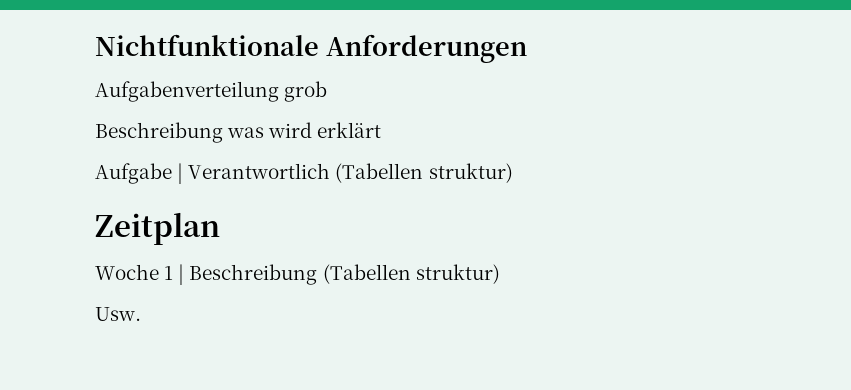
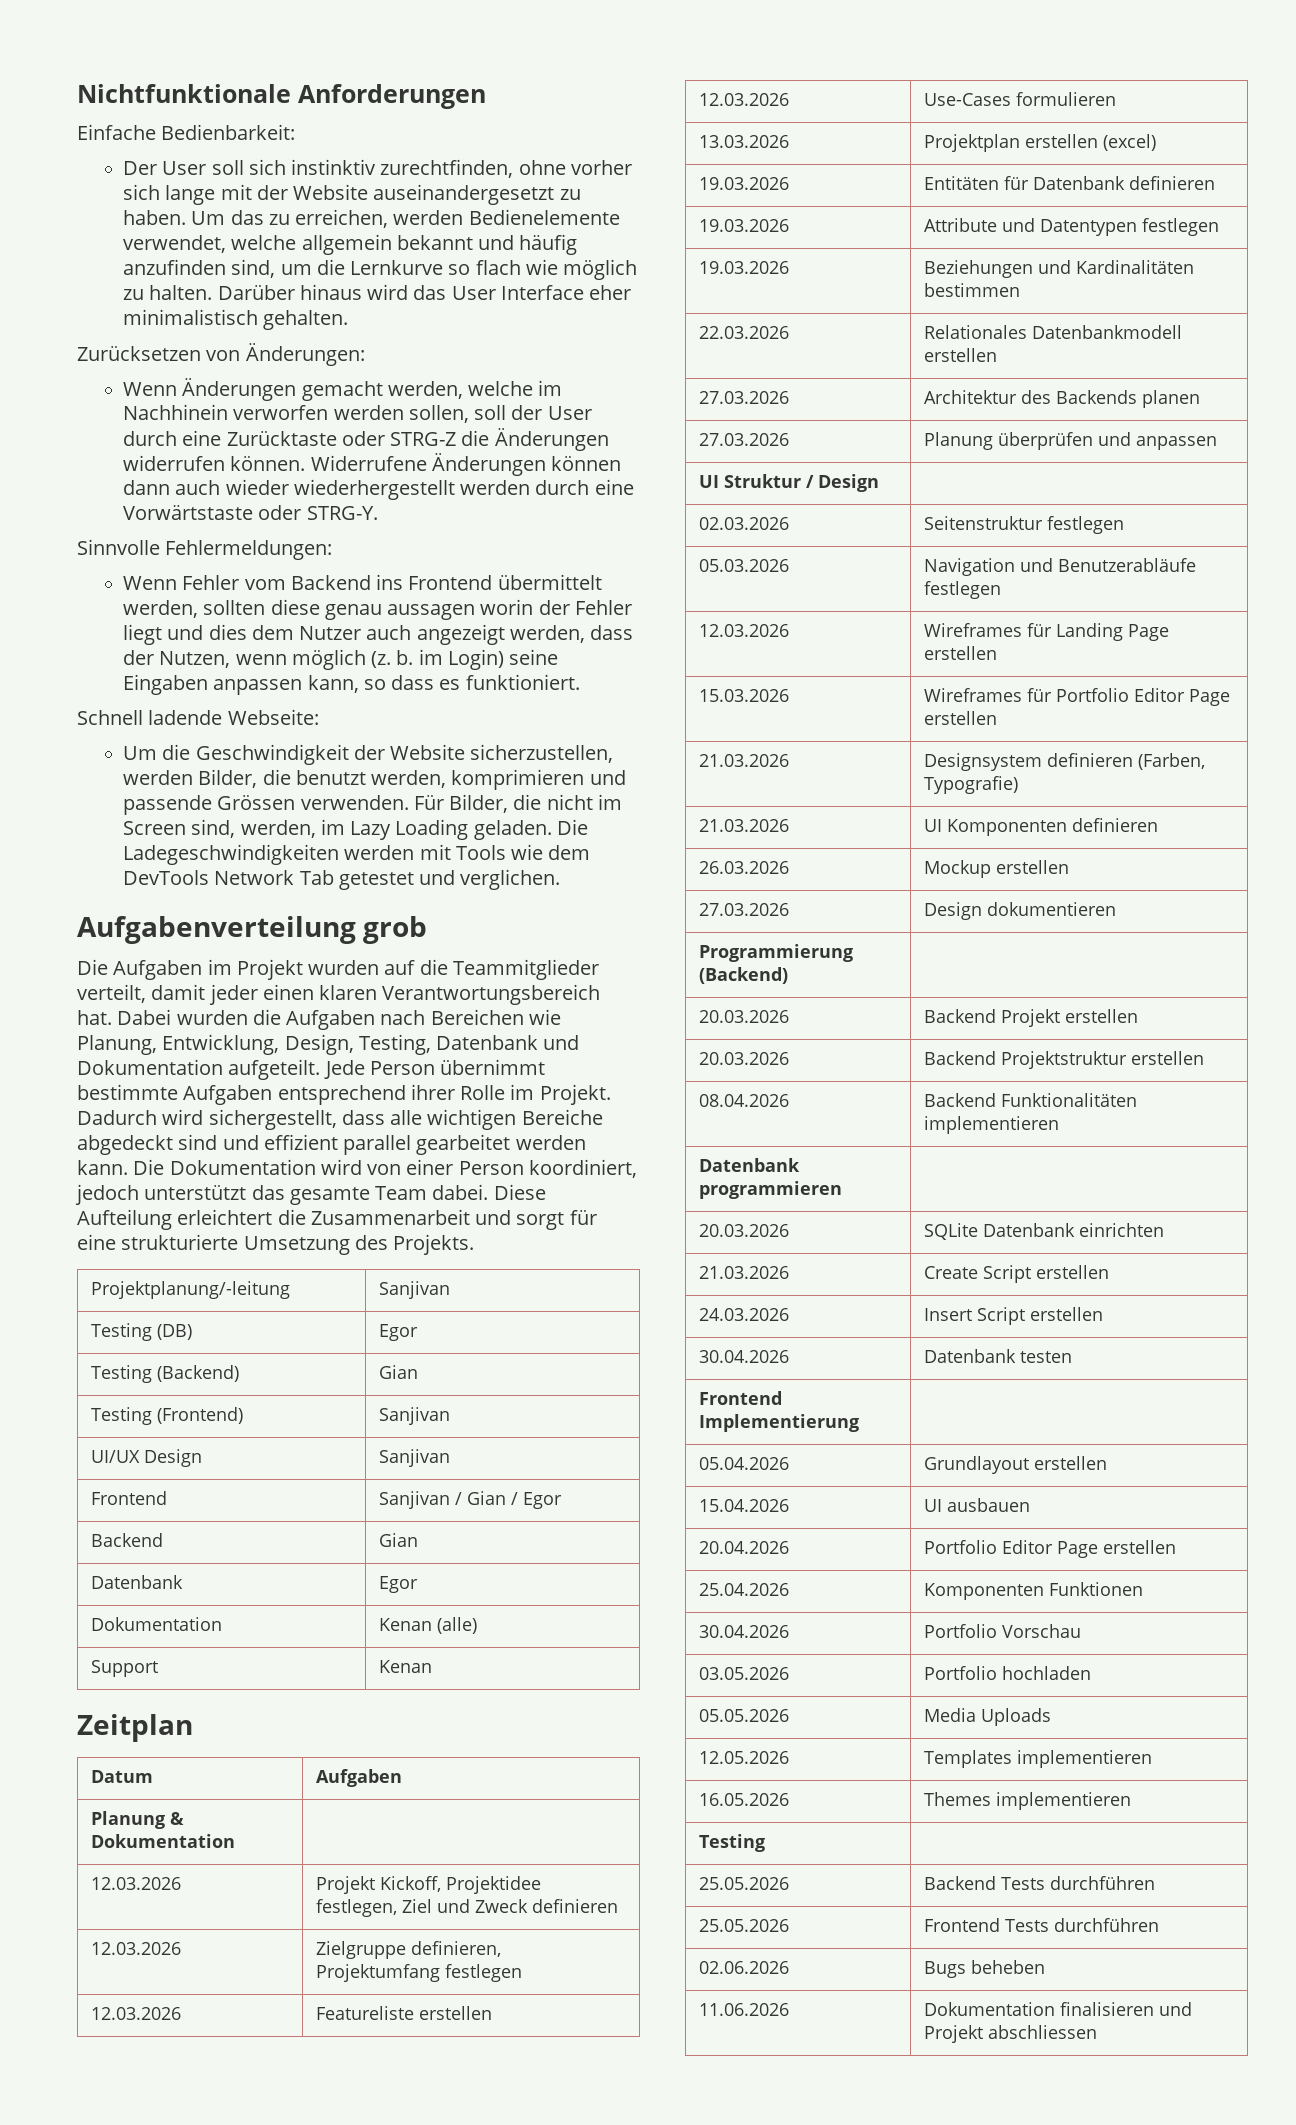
+ Einfache Bedienbarkeit:
+ Der User soll sich instinktiv zurechtfinden, ohne vorher sich lange mit der Website auseinandergesetzt zu haben. Um das zu erreichen, werden Bedienelemente verwendet, welche allgemein bekannt und häufig anzufinden sind, um die Lernkurve so flach wie möglich zu halten. Darüber hinaus wird das User Interface eher minimalistisch gehalten.
+ Zurücksetzen von Änderungen:
+ Wenn Änderungen gemacht werden, welche im Nachhinein verworfen werden sollen, soll der User durch eine Zurücktaste oder STRG-Z die Änderungen widerrufen können. Widerrufene Änderungen können dann auch wieder wiederhergestellt werden durch eine Vorwärtstaste oder STRG-Y.
+ Sinnvolle Fehlermeldungen:
+ Wenn Fehler vom Backend ins Frontend übermittelt werden, sollten diese genau aussagen worin der Fehler liegt und dies dem Nutzer auch angezeigt werden, dass der Nutzen, wenn möglich (z. b. im Login) seine Eingaben anpassen kann, so dass es funktioniert.
+ Schnell ladende Webseite:
+ Um die Geschwindigkeit der Website sicherzustellen, werden Bilder, die benutzt werden, komprimieren und passende Grössen verwenden. Für Bilder, die nicht im Screen sind, werden, im Lazy Loading geladen. Die Ladegeschwindigkeiten werden mit Tools wie dem DevTools Network Tab getestet und verglichen.
  Aufgabenverteilung grob
- Beschreibung was wird erklärt
- Aufgabe | Verantwortlich (Tabellen struktur)
+ Die Aufgaben im Projekt wurden auf die Teammitglieder verteilt, damit jeder einen klaren Verantwortungsbereich hat. Dabei wurden die Aufgaben nach Bereichen wie Planung, Entwicklung, Design, Testing, Datenbank und Dokumentation aufgeteilt. Jede Person übernimmt bestimmte Aufgaben entsprechend ihrer Rolle im Projekt. Dadurch wird sichergestellt, dass alle wichtigen Bereiche abgedeckt sind und effizient parallel gearbeitet werden kann. Die Dokumentation wird von einer Person koordiniert, jedoch unterstützt das gesamte Team dabei. Diese Aufteilung erleichtert die Zusammenarbeit und sorgt für eine strukturierte Umsetzung des Projekts.
+ Projektplanung/-leitung | Sanjivan
+ Testing (DB) | Egor
+ Testing (Backend) | Gian
+ Testing (Frontend) | Sanjivan
+ UI/UX Design | Sanjivan
+ Frontend | Sanjivan / Gian / Egor
+ Backend | Gian
+ Datenbank | Egor
+ Dokumentation | Kenan (alle)
+ Support | Kenan
  Zeitplan
- Woche 1 | Beschreibung (Tabellen struktur)
- Usw.
+ Datum | Aufgaben
+ Planung & Dokumentation |
+ 12.03.2026 | Projekt Kickoff, Projektidee festlegen, Ziel und Zweck definieren
+ 12.03.2026 | Zielgruppe definieren, Projektumfang festlegen
+ 12.03.2026 | Featureliste erstellen
+ 12.03.2026 | Use-Cases formulieren
+ 13.03.2026 | Projektplan erstellen (excel)
+ 19.03.2026 | Entitäten für Datenbank definieren
+ 19.03.2026 | Attribute und Datentypen festlegen
+ 19.03.2026 | Beziehungen und Kardinalitäten bestimmen
+ 22.03.2026 | Relationales Datenbankmodell erstellen
+ 27.03.2026 | Architektur des Backends planen
+ 27.03.2026 | Planung überprüfen und anpassen
+ UI Struktur / Design |
+ 02.03.2026 | Seitenstruktur festlegen
+ 05.03.2026 | Navigation und Benutzerabläufe festlegen
+ 12.03.2026 | Wireframes für Landing Page erstellen
+ 15.03.2026 | Wireframes für Portfolio Editor Page erstellen
+ 21.03.2026 | Designsystem definieren (Farben, Typografie)
+ 21.03.2026 | UI Komponenten definieren
+ 26.03.2026 | Mockup erstellen
+ 27.03.2026 | Design dokumentieren
+ Programmierung (Backend) |
+ 20.03.2026 | Backend Projekt erstellen
+ 20.03.2026 | Backend Projektstruktur erstellen
+ 08.04.2026 | Backend Funktionalitäten implementieren
+ Datenbank programmieren |
+ 20.03.2026 | SQLite Datenbank einrichten
+ 21.03.2026 | Create Script erstellen
+ 24.03.2026 | Insert Script erstellen
+ 30.04.2026 | Datenbank testen
+ Frontend Implementierung |
+ 05.04.2026 | Grundlayout erstellen
+ 15.04.2026 | UI ausbauen
+ 20.04.2026 | Portfolio Editor Page erstellen
+ 25.04.2026 | Komponenten Funktionen
+ 30.04.2026 | Portfolio Vorschau
+ 03.05.2026 | Portfolio hochladen
+ 05.05.2026 | Media Uploads
+ 12.05.2026 | Templates implementieren
+ 16.05.2026 | Themes implementieren
+ Testing |
+ 25.05.2026 | Backend Tests durchführen
+ 25.05.2026 | Frontend Tests durchführen
+ 02.06.2026 | Bugs beheben
+ 11.06.2026 | Dokumentation finalisieren und Projekt abschliessen

